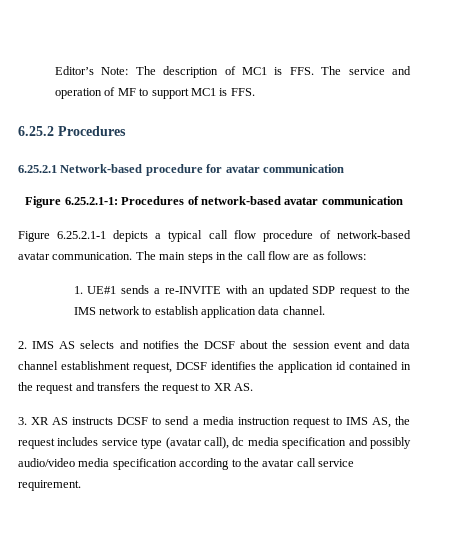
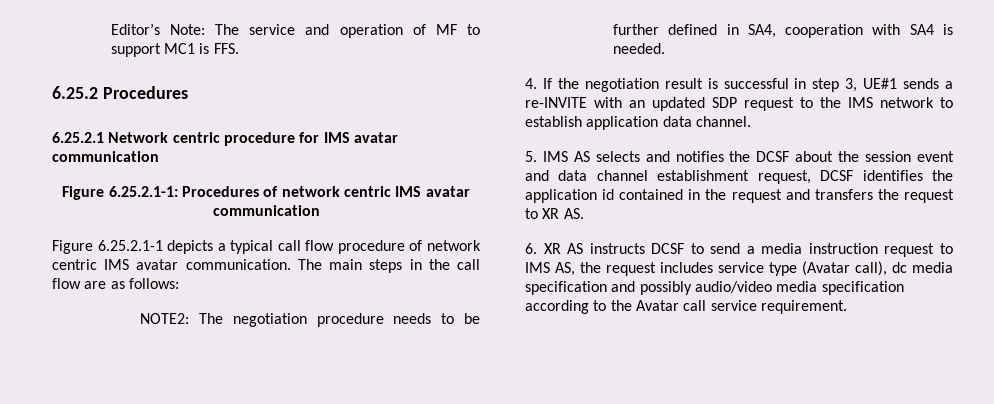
- Editor’s Note: The description of MC1 is FFS. The service and operation of MF to support MC1 is FFS.
+ Editor’s Note: The service and operation of MF to support MC1 is FFS.
- 6.25.2.1 Network-based procedure for avatar communication
+ 6.25.2.1 Network centric procedure for IMS avatar communication
- Figure 6.25.2.1-1: Procedures of network-based avatar communication
+ Figure 6.25.2.1-1: Procedures of network centric IMS avatar communication
- Figure 6.25.2.1-1 depicts a typical call flow procedure of network-based avatar communication.
+ Figure 6.25.2.1-1 depicts a typical call flow procedure of network centric IMS avatar communication.
- 1. UE#1 sends a re-INVITE with an updated SDP request to the IMS network to establish application data channel.
+ NOTE2: The negotiation procedure needs to be further defined in SA4, cooperation with SA4 is needed.
+ 4. If the negotiation result is successful in step 3, UE#1 sends a re-INVITE with an updated SDP request to the IMS network to establish application data channel.
- 2. IMS AS selects and notifies the DCSF about the session event and data channel establishment request, DCSF identifies the application id contained in the request and transfers the request to XR AS.
+ 5. IMS AS selects and notifies the DCSF about the session event and data channel establishment request, DCSF identifies the application id contained in the request and transfers the request to XR AS.
- 3. XR AS instructs DCSF to send a media instruction request to IMS AS, the request includes service type (avatar call), dc media specification and possibly audio/video media specification according to the avatar call service requirement.
+ 6. XR AS instructs DCSF to send a media instruction request to IMS AS, the request includes service type (Avatar call), dc media specification and possibly audio/video media specification according to the Avatar call service requirement.

